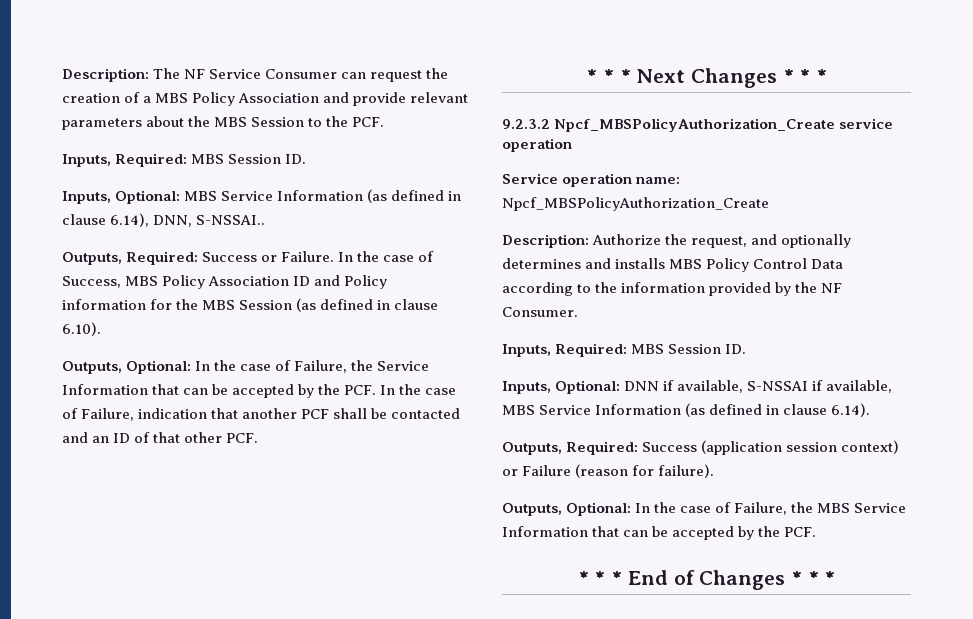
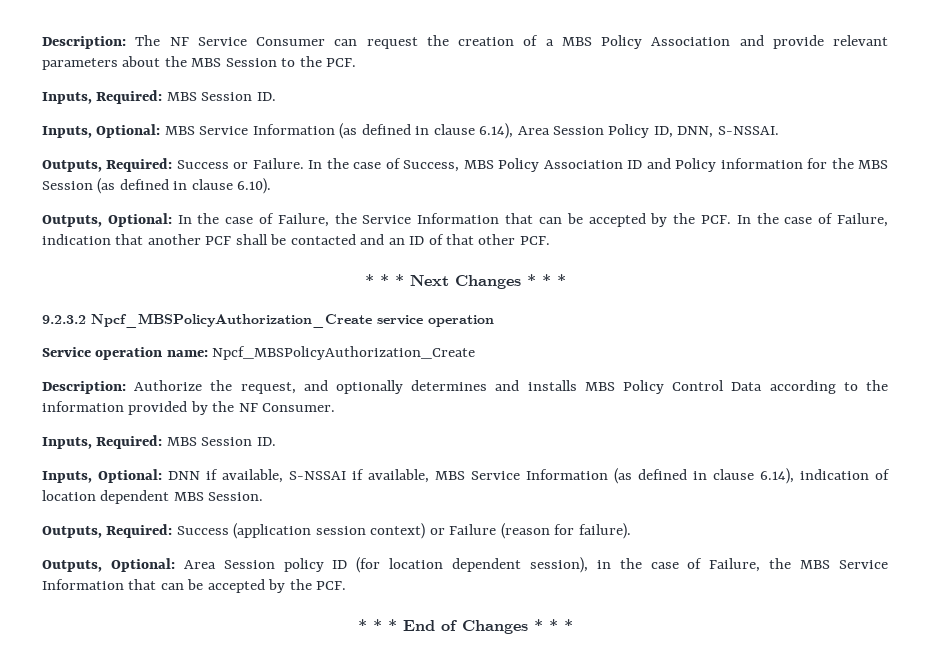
- Inputs, Optional: MBS Service Information (as defined in clause 6.14), DNN, S-NSSAI..
+ Inputs, Optional: MBS Service Information (as defined in clause 6.14), Area Session Policy ID, DNN, S-NSSAI.
- Inputs, Optional: DNN if available, S-NSSAI if available, MBS Service Information (as defined in clause 6.14).
+ Inputs, Optional: DNN if available, S-NSSAI if available, MBS Service Information (as defined in clause 6.14), indication of location dependent MBS Session.
- Outputs, Optional: In the case of Failure, the MBS Service Information that can be accepted by the PCF.
+ Outputs, Optional: Area Session policy ID (for location dependent session), in the case of Failure, the MBS Service Information that can be accepted by the PCF.

